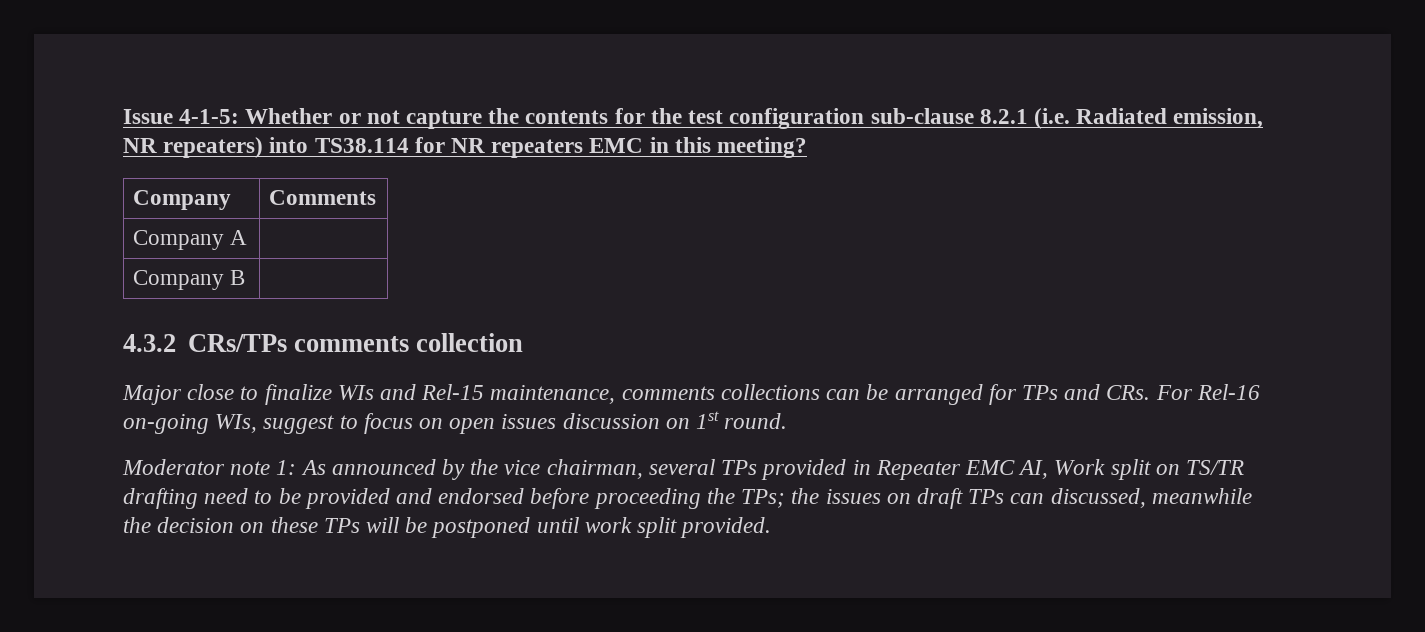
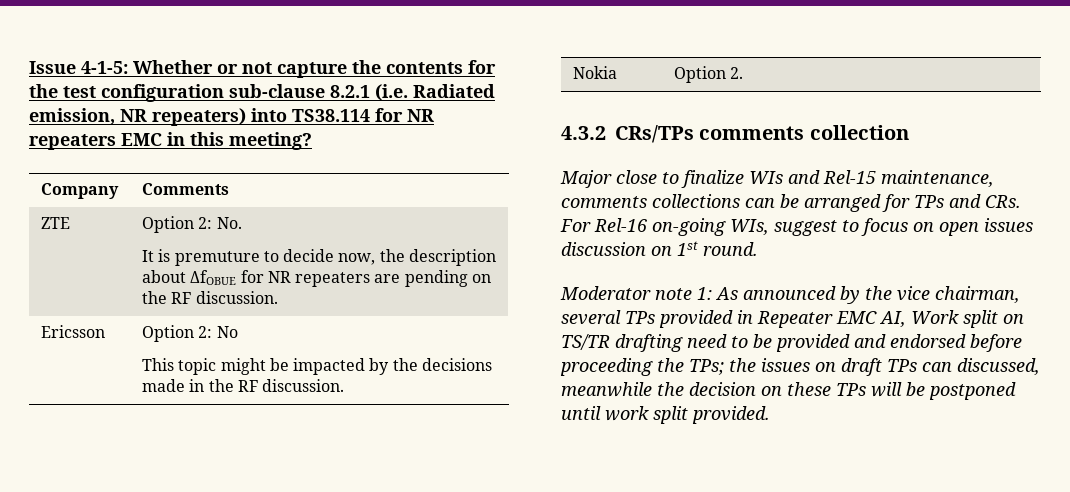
- Company A |
- Company B |
+ ZTE | Option 2: No.
+ It is premuture to decide now, the description about ΔfOBUE for NR repeaters are pending on the RF discussion.
+ Ericsson | Option 2: No
+ This topic might be impacted by the decisions made in the RF discussion.
+ Nokia | Option 2.

